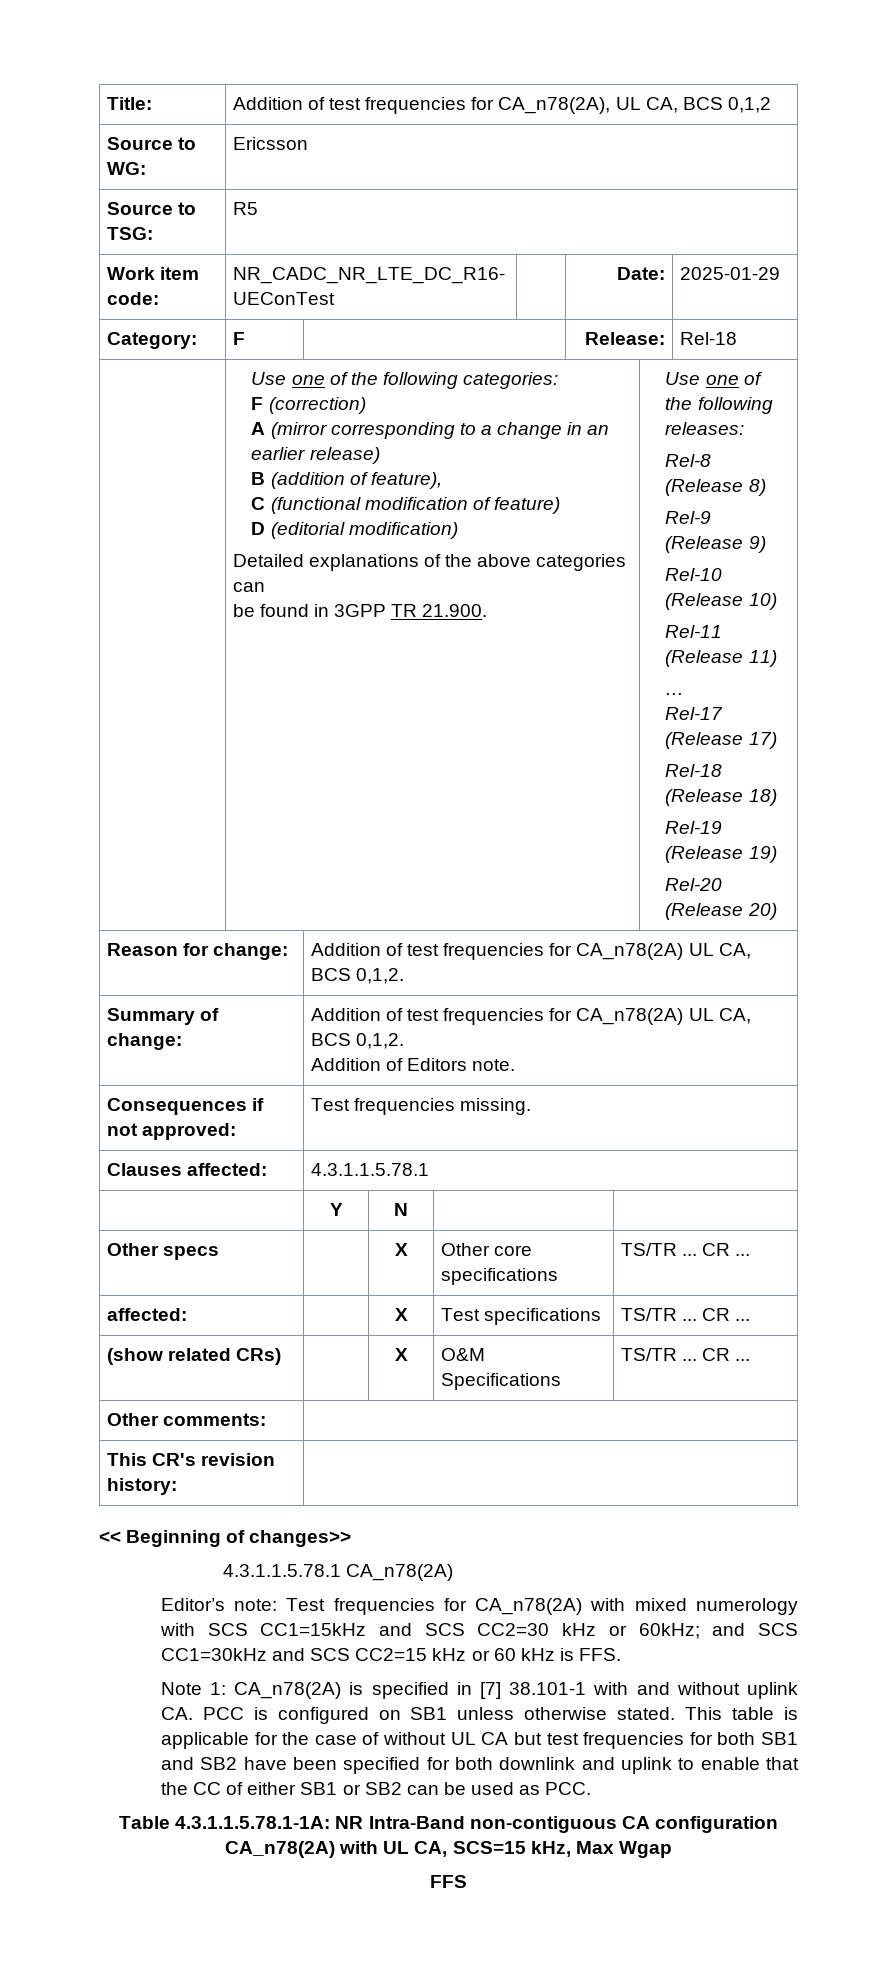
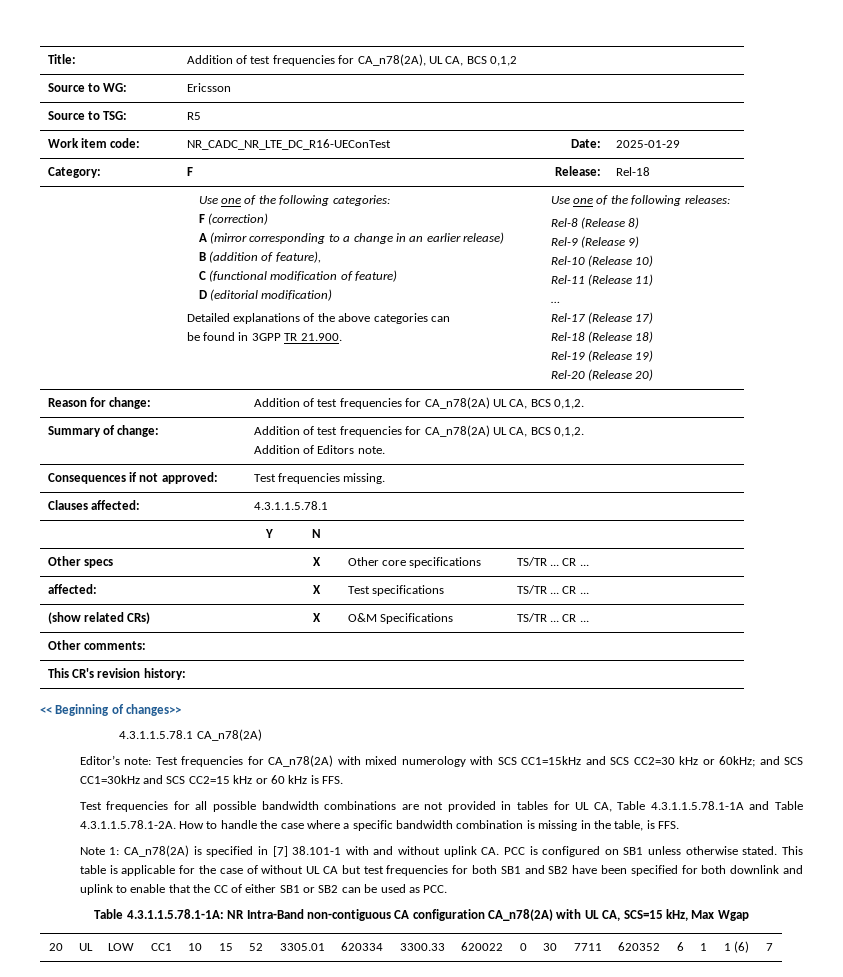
+ Test frequencies for all possible bandwidth combinations are not provided in tables for UL CA, Table 4.3.1.1.5.78.1-1A and Table 4.3.1.1.5.78.1-2A. How to handle the case where a specific bandwidth combination is missing in the table, is FFS.
- FFS
+ 20 | UL | LOW | CC1 | 10 | 15 | 52 | 3305.01 | 620334 | 3300.33 | 620022 | 0 | 30 | 7711 | 620352 | 6 | 1 | 1 (6) | 7

